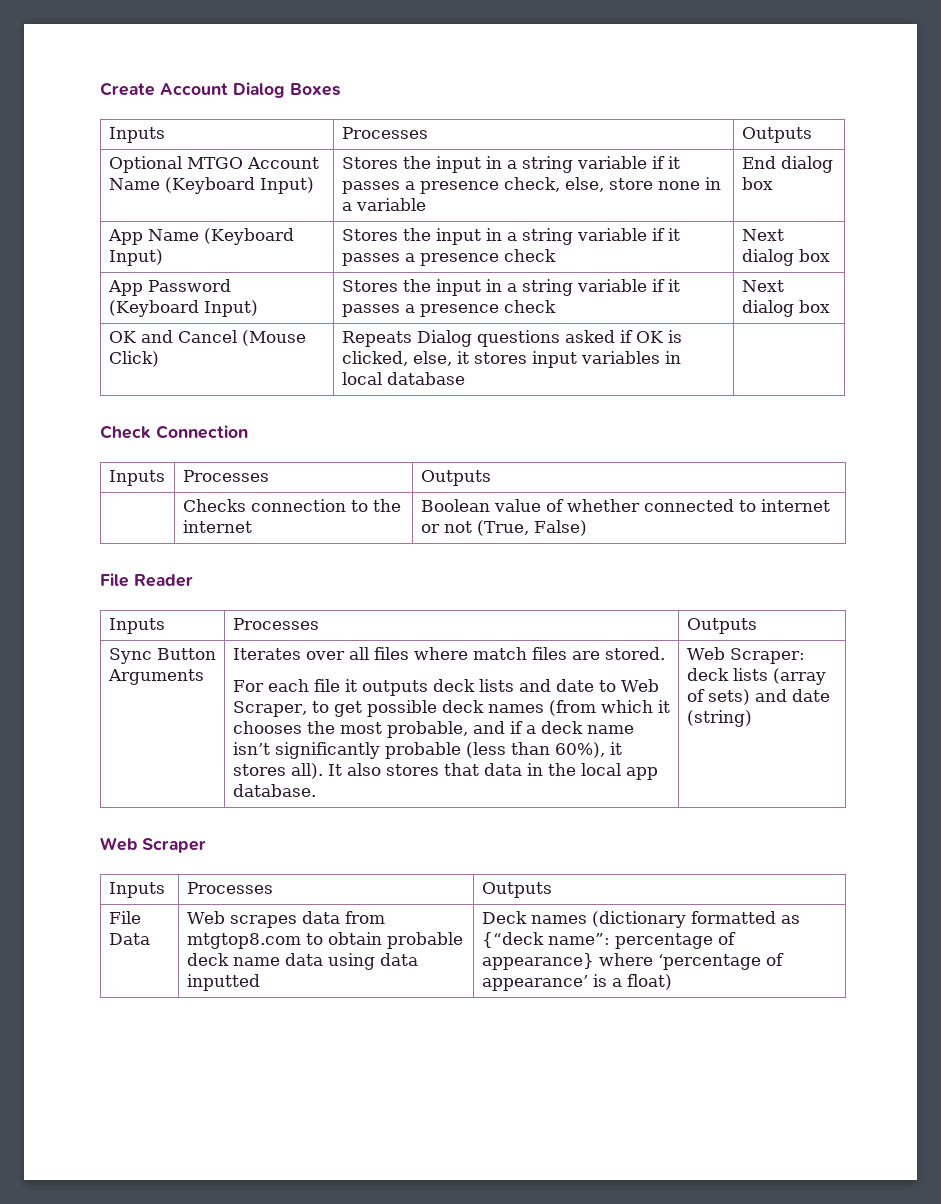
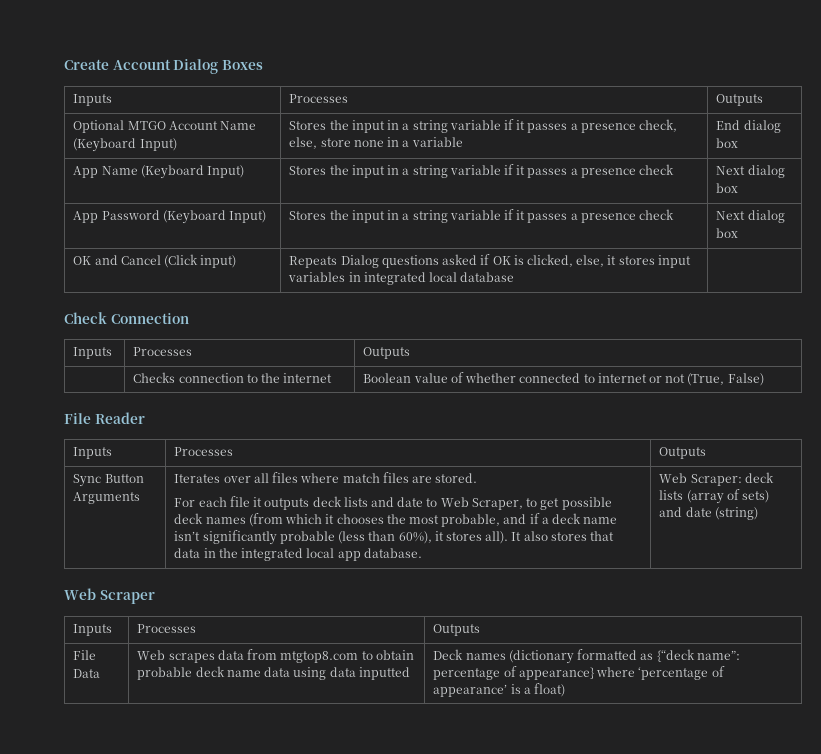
- OK and Cancel (Mouse Click) | Repeats Dialog questions asked if OK is clicked, else, it stores input variables in local database |
+ OK and Cancel (Click input) | Repeats Dialog questions asked if OK is clicked, else, it stores input variables in integrated local database |
- It also stores that data in the local app database.
+ It also stores that data in the integrated local app database.

